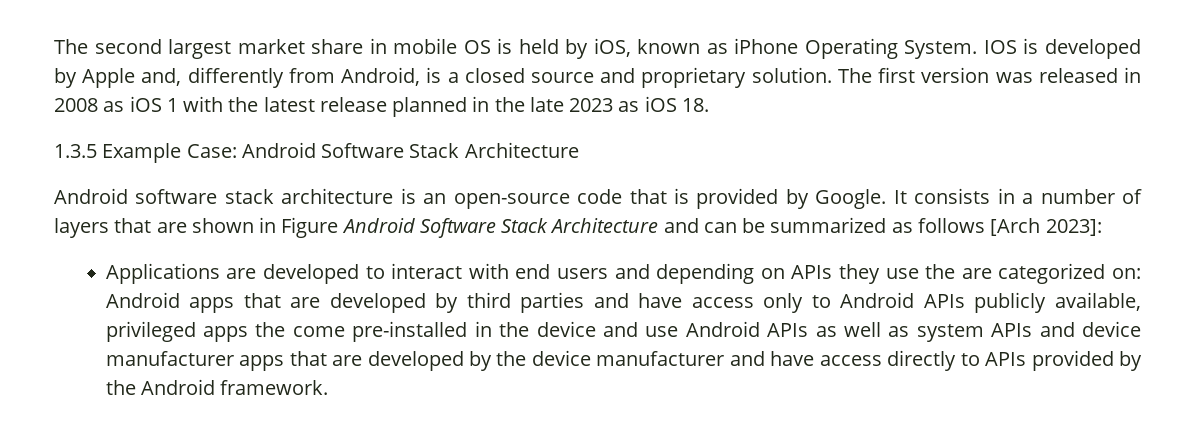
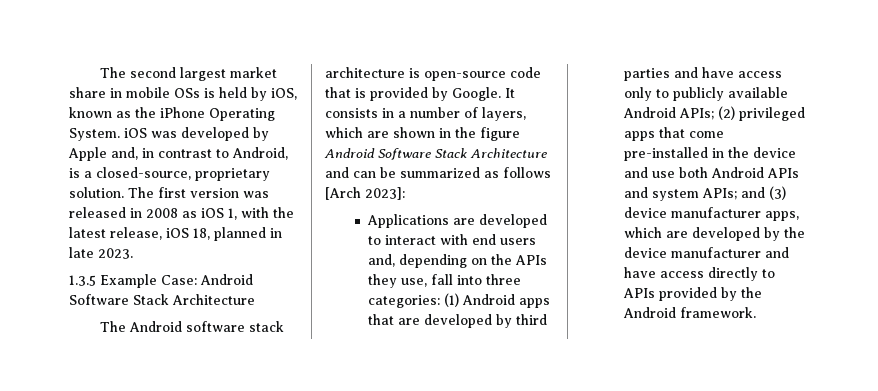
- The second largest market share in mobile OS is held by iOS, known as iPhone Operating System. IOS is developed by Apple and, differently from Android, is a closed source and proprietary solution.
+ The second largest market share in mobile OSs is held by iOS, known as the iPhone Operating System. iOS was developed by Apple and, in contrast to Android, is a closed-source, proprietary solution.
- The first version was released in 2008 as iOS 1 with the latest release planned in the late 2023 as iOS 18.
+ The first version was released in 2008 as iOS 1, with the latest release, iOS 18, planned in late 2023.
- Android software stack architecture is an open-source code that is provided by Google.
+ The Android software stack architecture is open-source code that is provided by Google.
- It consists in a number of layers that are shown in Figure Android Software Stack Architecture and can be summarized as follows [Arch 2023]:
+ It consists in a number of layers, which are shown in the figure Android Software Stack Architecture and can be summarized as follows [Arch 2023]:
- Applications are developed to interact with end users and depending on APIs they use the are categorized on: Android apps that are developed by third parties and have access only to Android APIs publicly available, privileged apps the come pre-installed in the device and use Android APIs as well as system APIs and device manufacturer apps that are developed by the device manufacturer and have access directly to APIs provided by the Android framework.
+ Applications are developed to interact with end users and, depending on the APIs they use, fall into three categories: (1) Android apps that are developed by third parties and have access only to publicly available Android APIs; (2) privileged apps that come pre-installed in the device and use both Android APIs and system APIs; and (3) device manufacturer apps, which are developed by the device manufacturer and have access directly to APIs provided by the Android framework.

